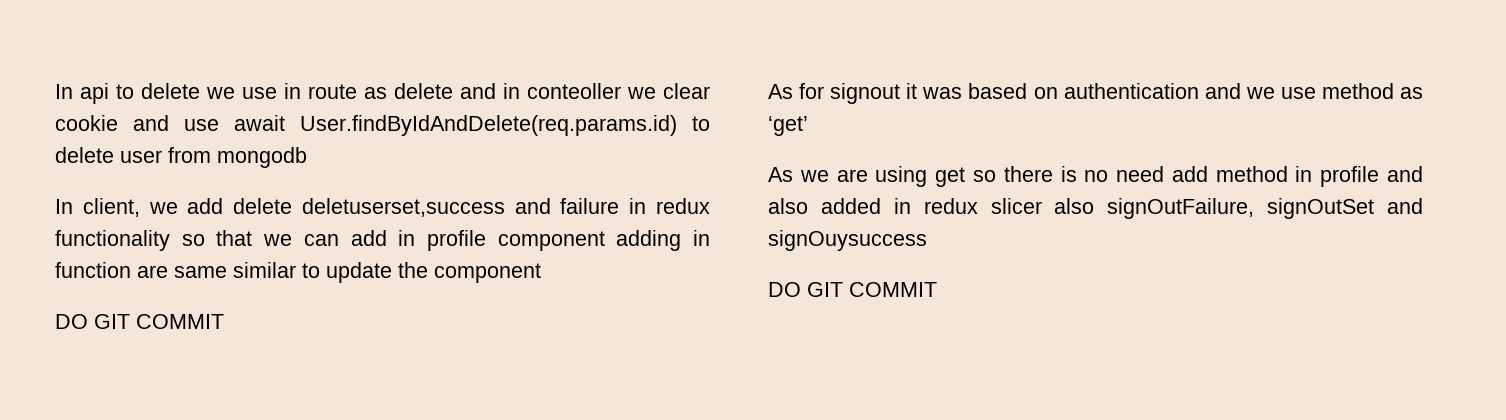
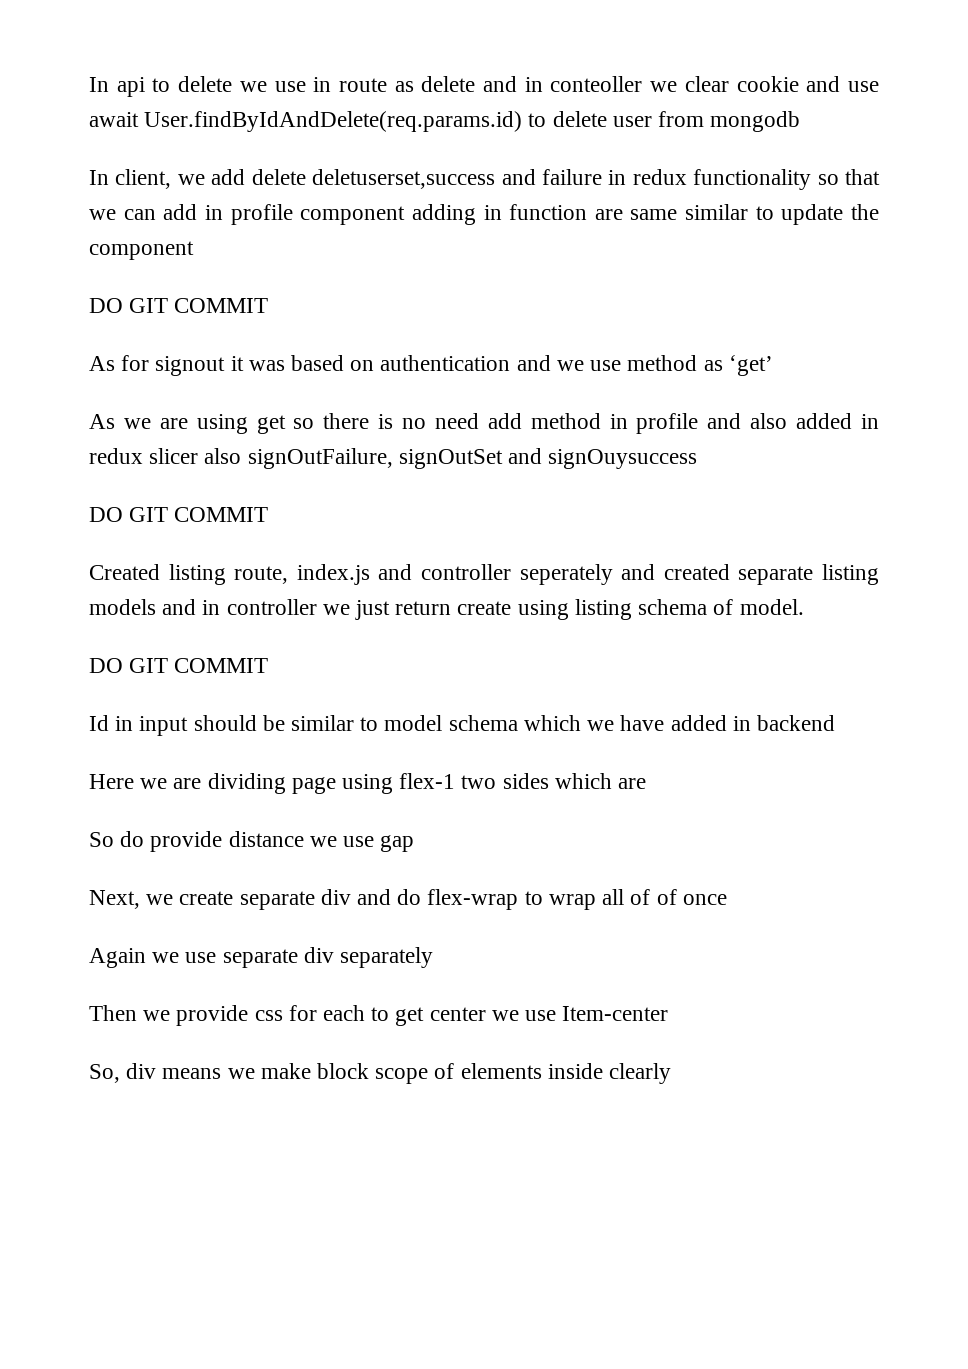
+ Created listing route, index.js and controller seperately and created separate listing models and in controller we just return create using listing schema of model.
+ DO GIT COMMIT
+ Id in input should be similar to model schema which we have added in backend
+ Here we are dividing page using flex-1 two sides which are
+ So do provide distance we use gap
+ Next, we create separate div and do flex-wrap to wrap all of of once
+ Again we use separate div separately
+ Then we provide css for each to get center we use Item-center
+ So, div means we make block scope of elements inside clearly

